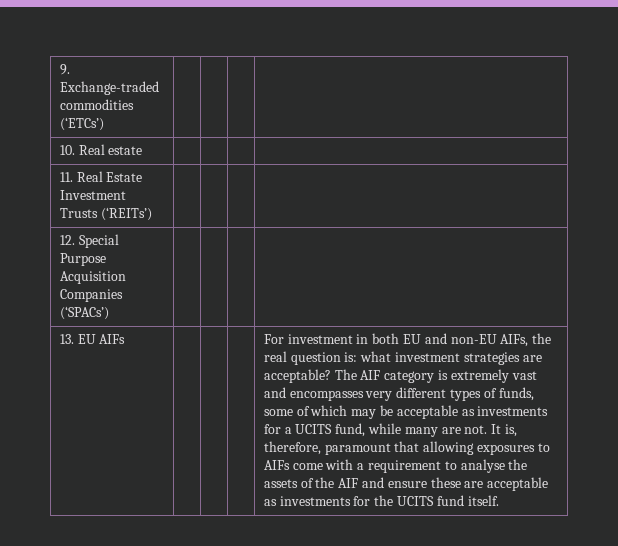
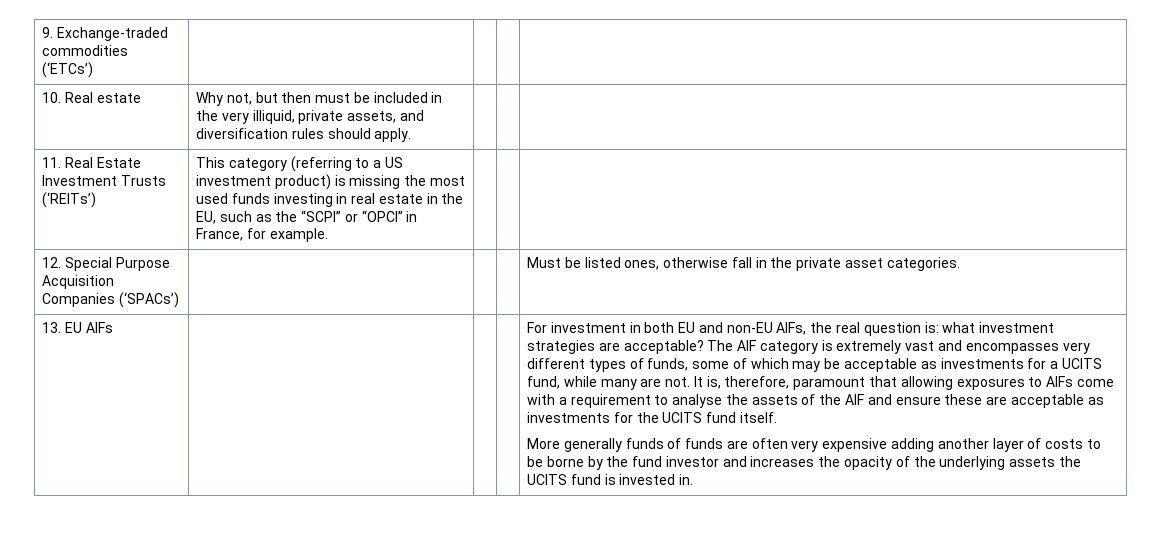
- 10. Real estate | | | |
+ 10. Real estate | Why not, but then must be included in the very illiquid, private assets, and diversification rules should apply. | | |
- 11. Real Estate Investment Trusts (‘REITs’) | | | |
+ 11. Real Estate Investment Trusts (‘REITs’) | This category (referring to a US investment product) is missing the most used funds investing in real estate in the EU, such as the “SCPI” or “OPCI” in France, for example. | | |
- 12. Special Purpose Acquisition Companies (‘SPACs’) | | | |
+ 12. Special Purpose Acquisition Companies (‘SPACs’) | | | | Must be listed ones, otherwise fall in the private asset categories.
+ More generally funds of funds are often very expensive adding another layer of costs to be borne by the fund investor and increases the opacity of the underlying assets the UCITS fund is invested in.

